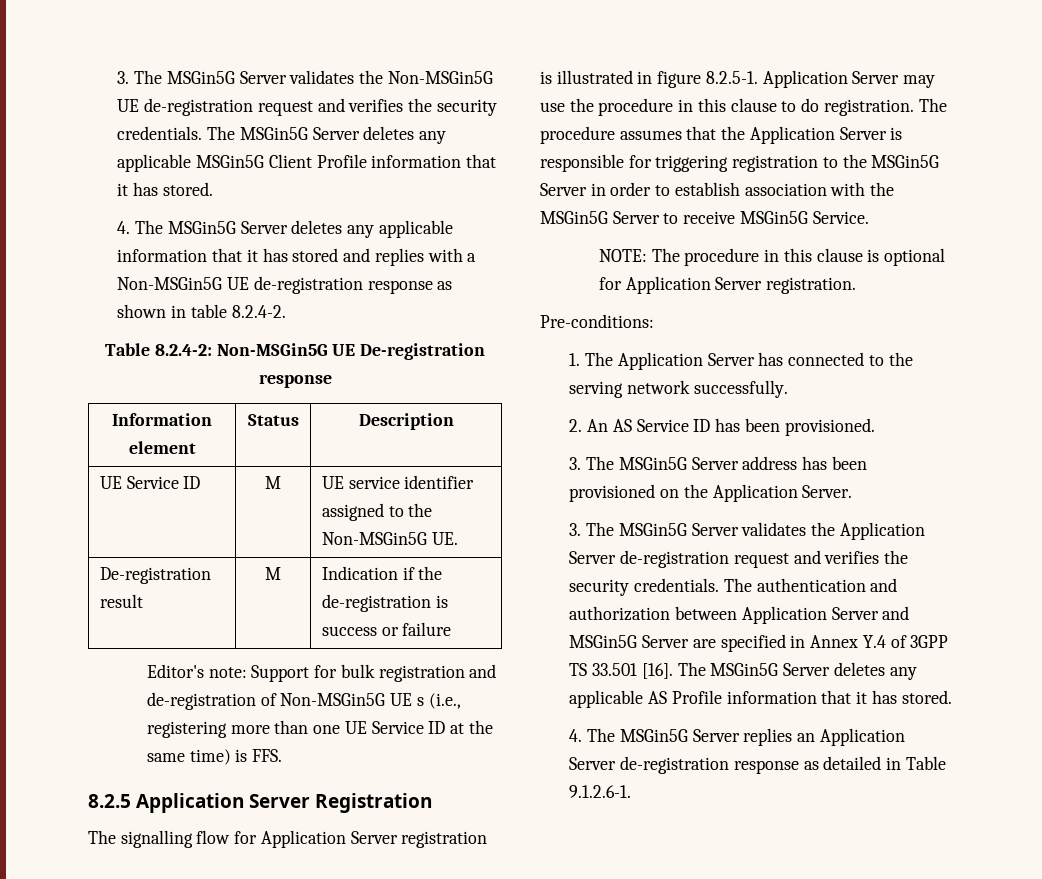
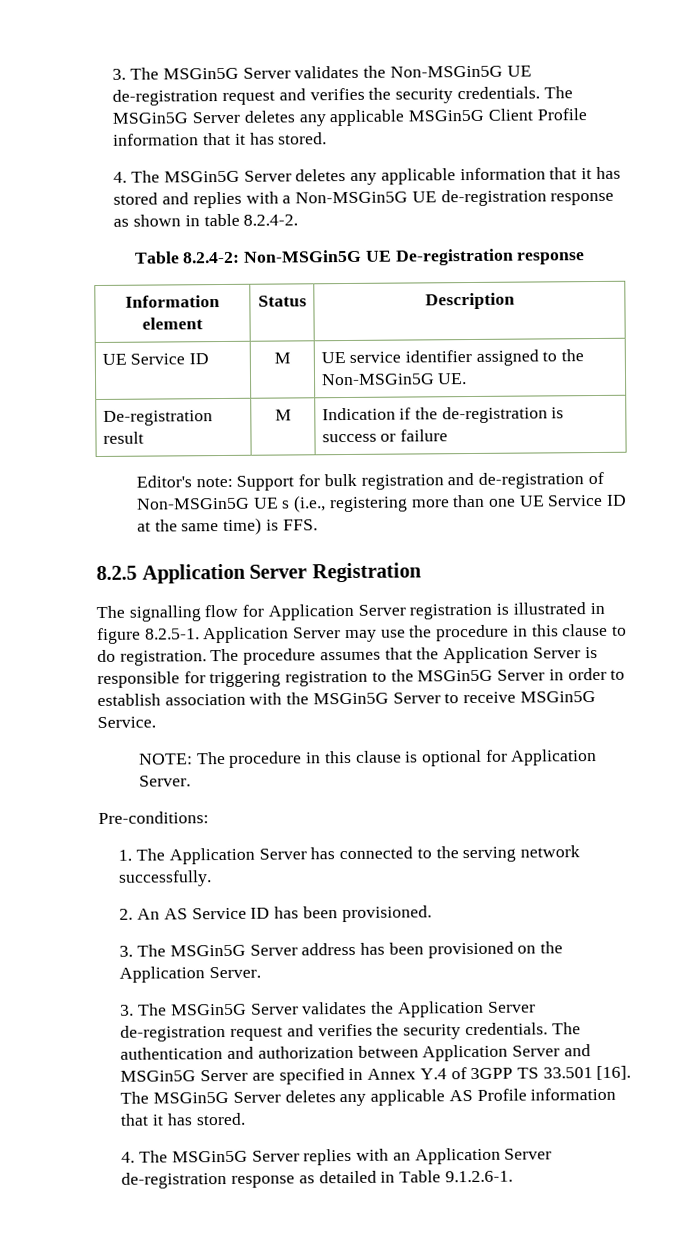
- NOTE: The procedure in this clause is optional for Application Server registration.
+ NOTE: The procedure in this clause is optional for Application Server.
- 4. The MSGin5G Server replies an Application Server de-registration response as detailed in Table 9.1.2.6-1.
+ 4. The MSGin5G Server replies with an Application Server de-registration response as detailed in Table 9.1.2.6-1.

